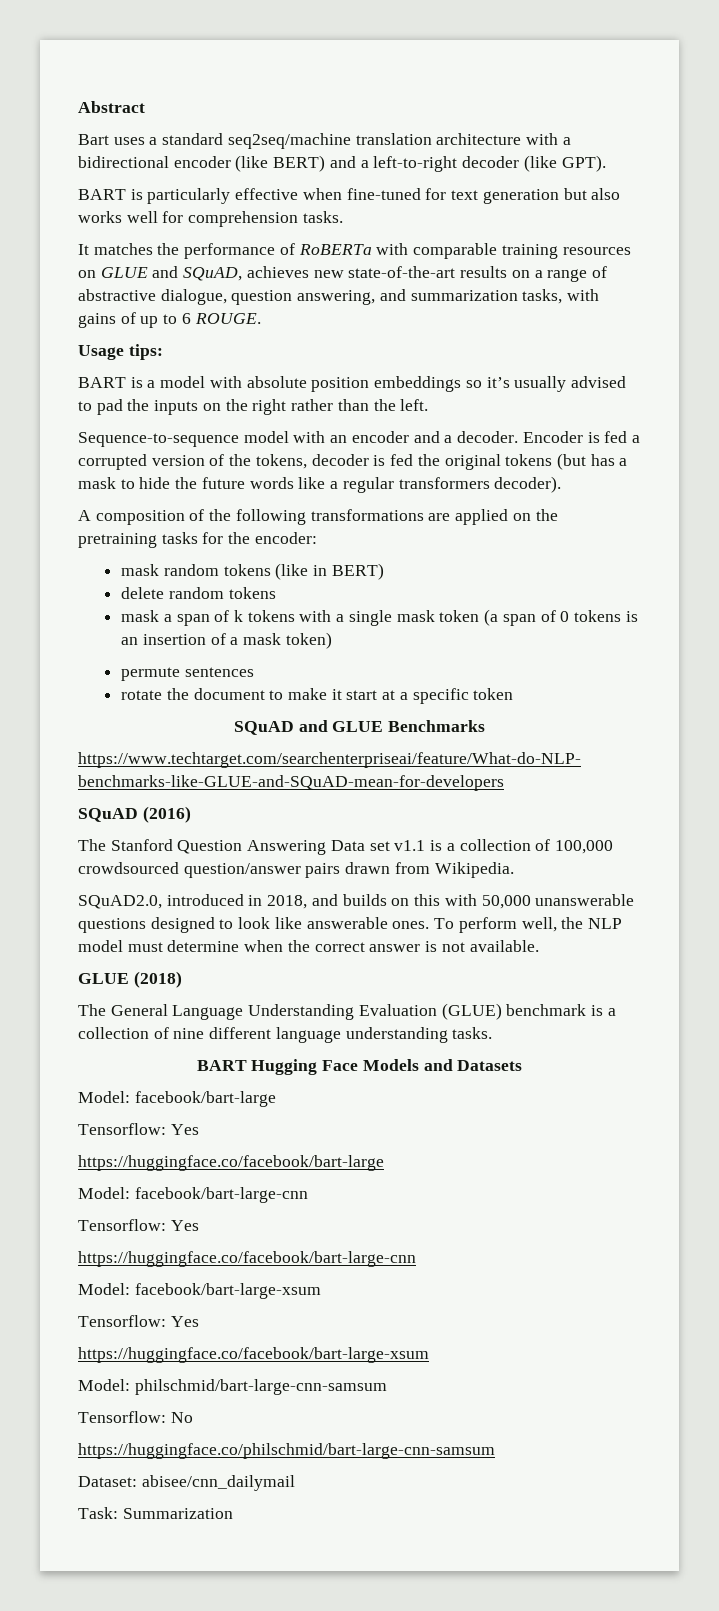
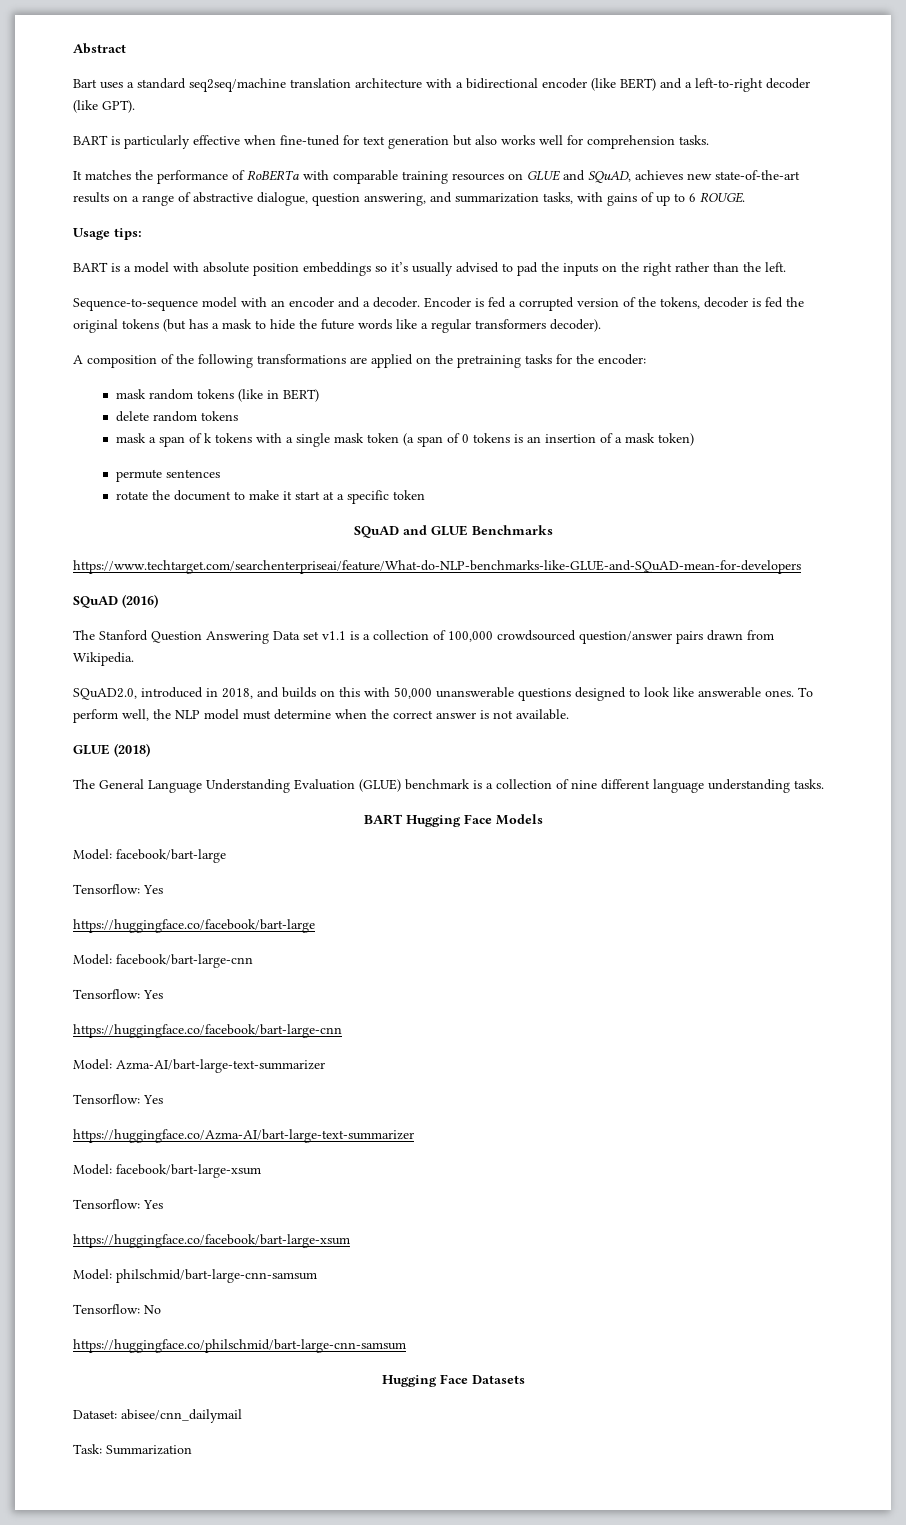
- BART Hugging Face Models and Datasets
+ BART Hugging Face Models
+ Model: Azma-AI/bart-large-text-summarizer
+ Tensorflow: Yes
+ https://huggingface.co/Azma-AI/bart-large-text-summarizer
+ Hugging Face Datasets

